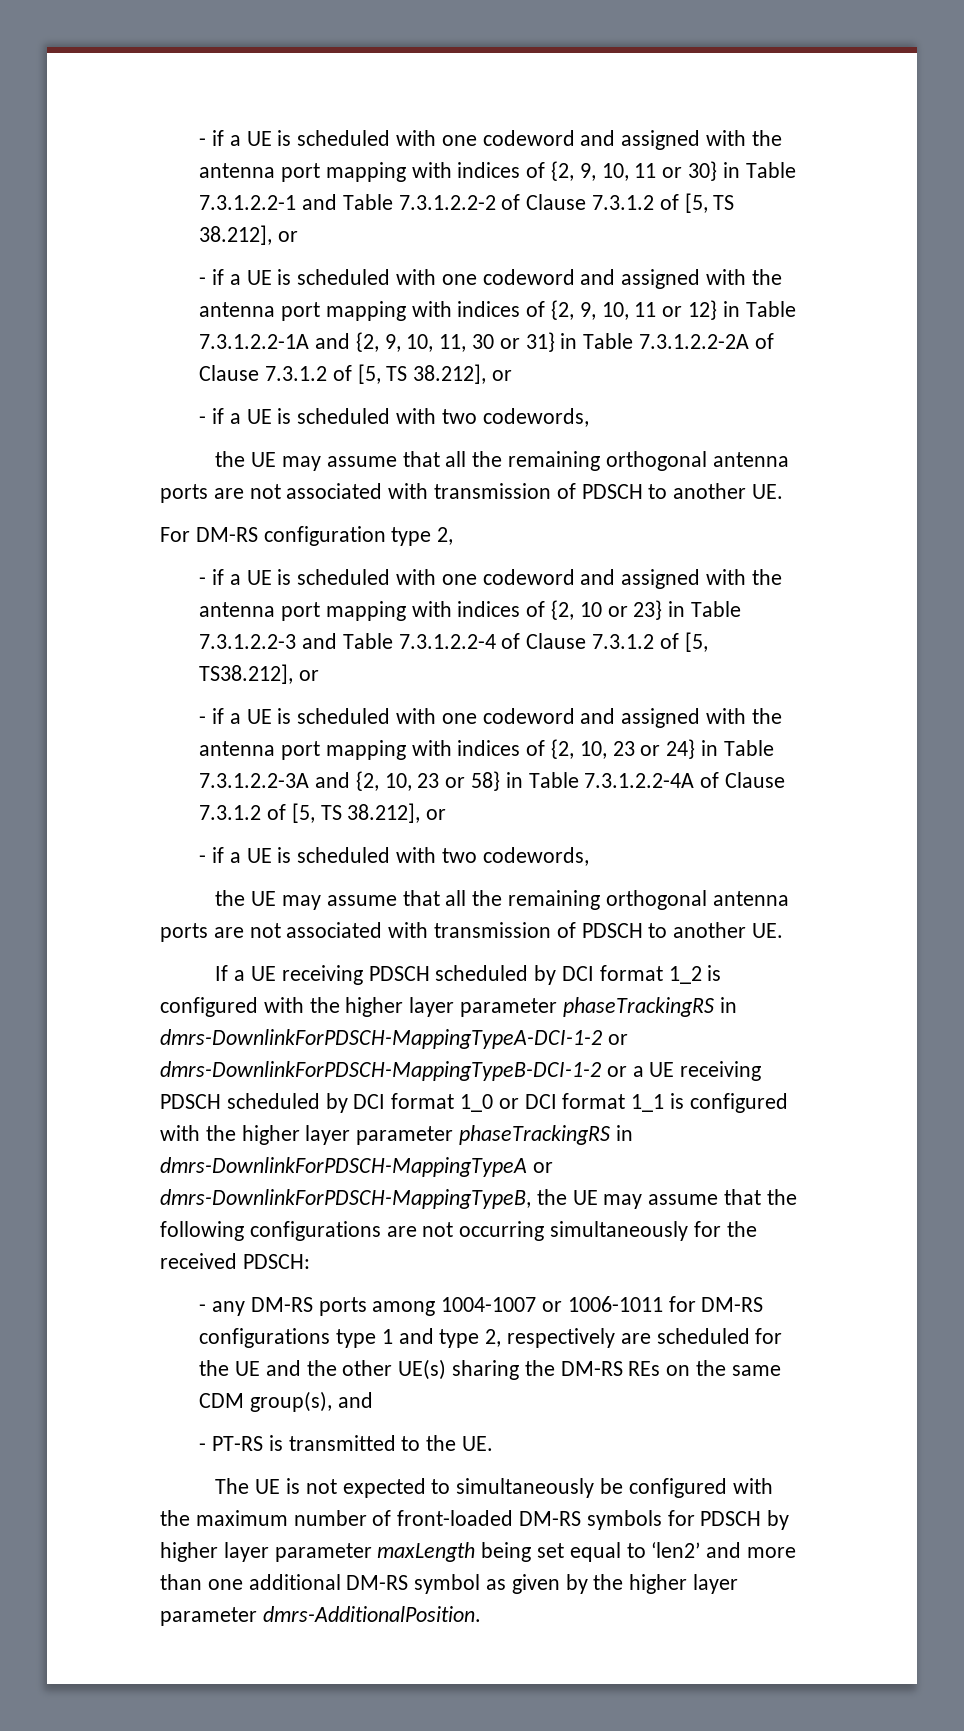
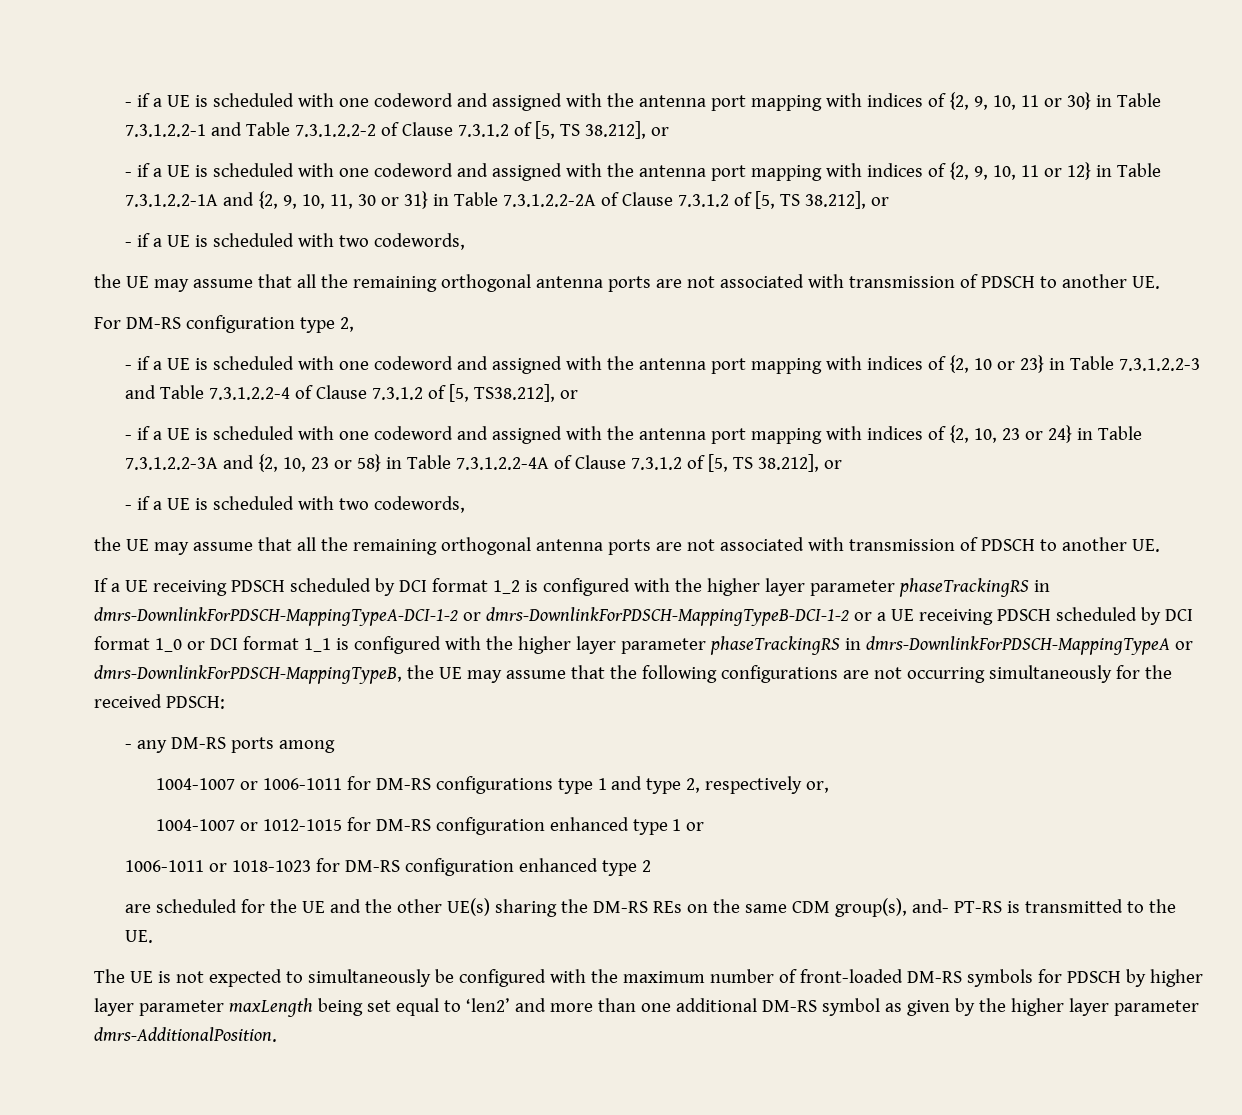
- - any DM-RS ports among 1004-1007 or 1006-1011 for DM-RS configurations type 1 and type 2, respectively are scheduled for the UE and the other UE(s) sharing the DM-RS REs on the same CDM group(s), and
- - PT-RS is transmitted to the UE.
+ - any DM-RS ports among
+ 1004-1007 or 1006-1011 for DM-RS configurations type 1 and type 2, respectively or,
+ 1004-1007 or 1012-1015 for DM-RS configuration enhanced type 1 or
+ 1006-1011 or 1018-1023 for DM-RS configuration enhanced type 2
+ are scheduled for the UE and the other UE(s) sharing the DM-RS REs on the same CDM group(s), and- PT-RS is transmitted to the UE.

